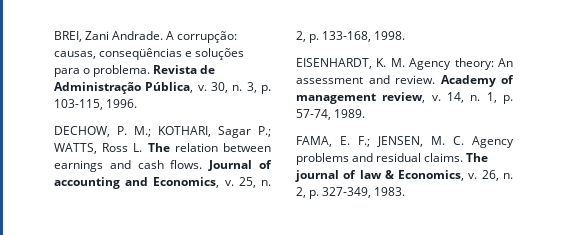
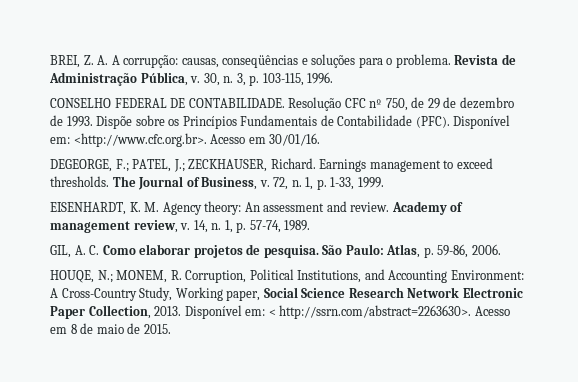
- BREI, Zani Andrade. A corrupção: causas, conseqüências e soluções para o problema.
+ BREI, Z. A. A corrupção: causas, conseqüências e soluções para o problema.
- DECHOW, P. M.; KOTHARI, Sagar P.; WATTS, Ross L. The relation between earnings and cash flows. Journal of accounting and Economics, v. 25, n. 2, p. 133-168, 1998.
+ CONSELHO FEDERAL DE CONTABILIDADE. Resolução CFC nº 750, de 29 de dezembro de 1993. Dispõe sobre os Princípios Fundamentais de Contabilidade (PFC). Disponível em: <http://www.cfc.org.br>. Acesso em 30/01/16.
+ DEGEORGE, F.; PATEL, J.; ZECKHAUSER, Richard. Earnings management to exceed thresholds. The Journal of Business, v. 72, n. 1, p. 1-33, 1999.
- FAMA, E. F.; JENSEN, M. C. Agency problems and residual claims. The journal of law & Economics, v. 26, n. 2, p. 327-349, 1983.
+ GIL, A. C. Como elaborar projetos de pesquisa. São Paulo: Atlas, p. 59-86, 2006.
+ HOUQE, N.; MONEM, R. Corruption, Political Institutions, and Accounting Environment: A Cross-Country Study, Working paper, Social Science Research Network Electronic Paper Collection, 2013. Disponível em: < http://ssrn.com/abstract=2263630>. Acesso em 8 de maio de 2015.

